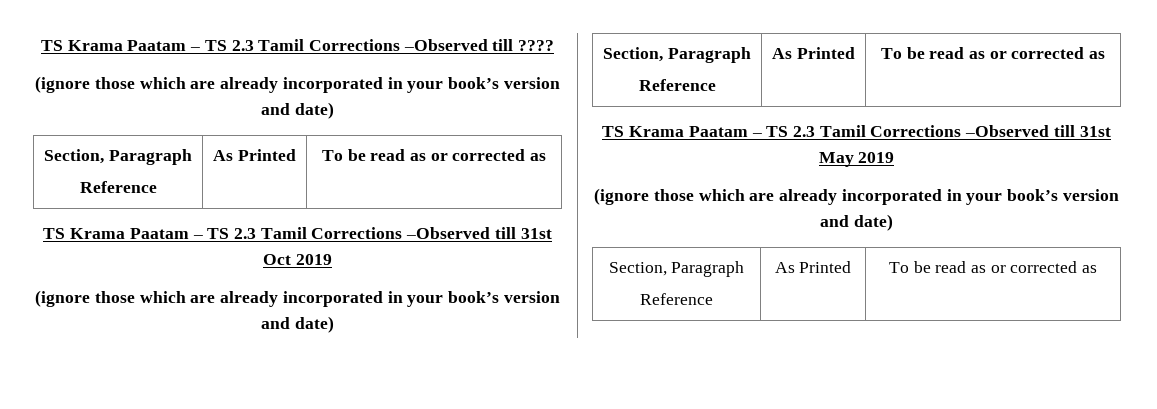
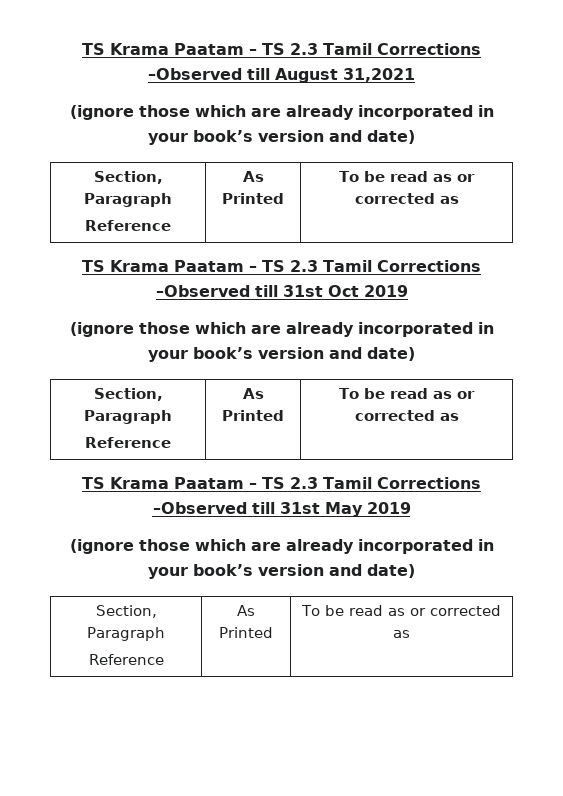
- TS Krama Paatam – TS 2.3 Tamil Corrections –Observed till ????
+ TS Krama Paatam – TS 2.3 Tamil Corrections –Observed till August 31,2021

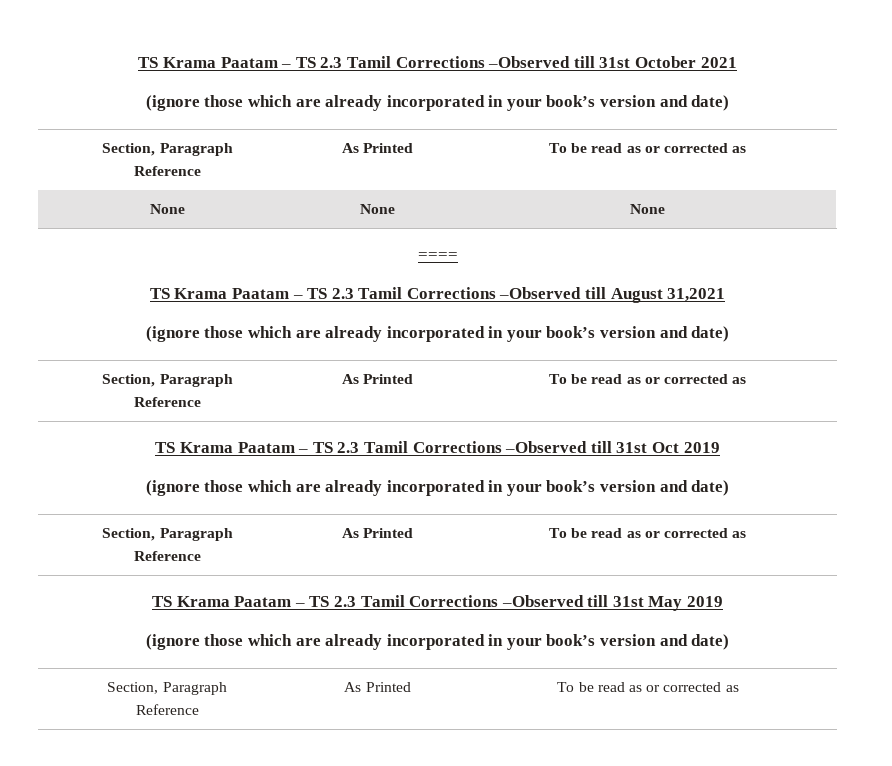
+ TS Krama Paatam – TS 2.3 Tamil Corrections –Observed till 31st October 2021
+ (ignore those which are already incorporated in your book’s version and date)
+ Section, Paragraph
+ Reference | As Printed | To be read as or corrected as
+ None | None | None
+ ====

